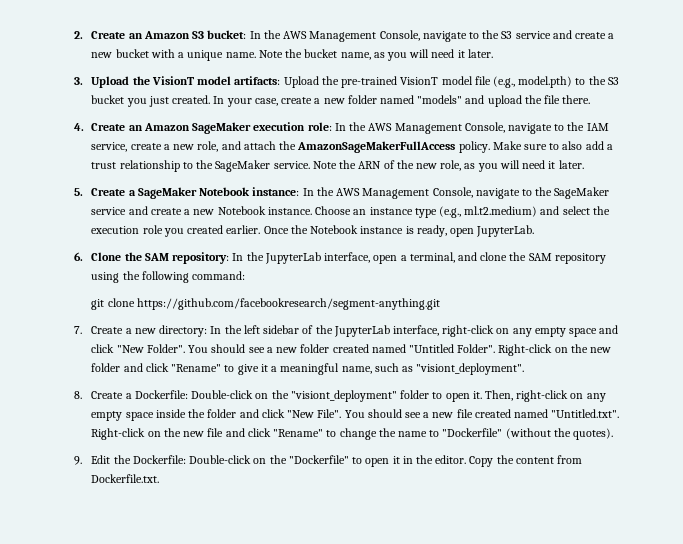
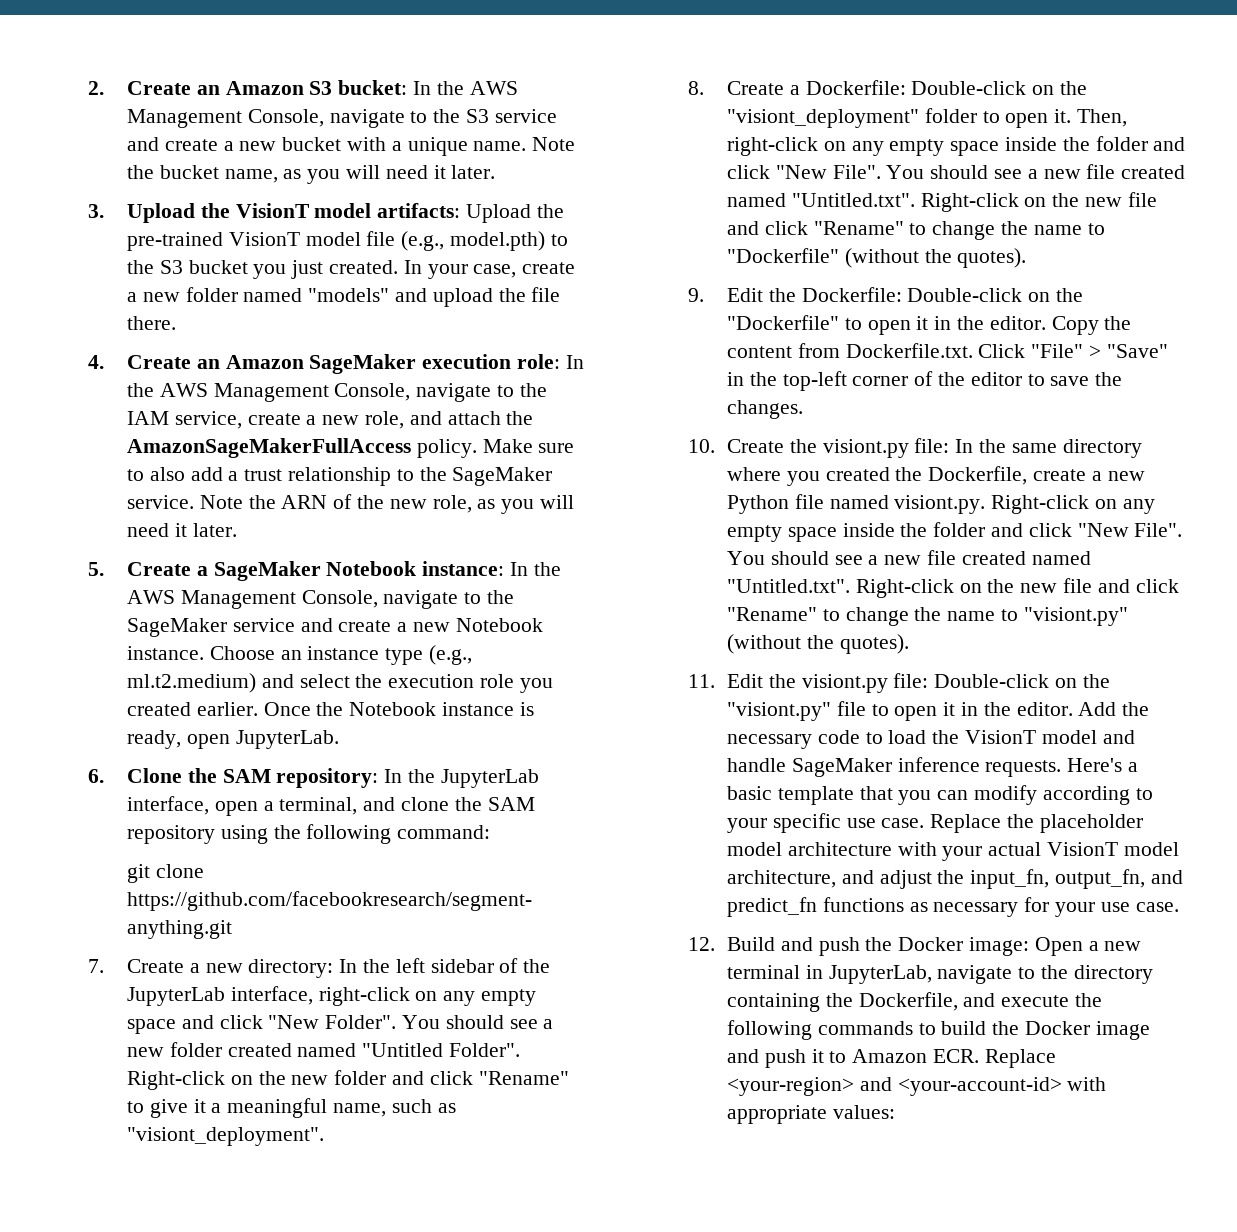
- Copy the content from Dockerfile.txt.
+ Copy the content from Dockerfile.txt. Click "File" > "Save" in the top-left corner of the editor to save the changes.
+ 10. Create the visiont.py file: In the same directory where you created the Dockerfile, create a new Python file named visiont.py. Right-click on any empty space inside the folder and click "New File". You should see a new file created named "Untitled.txt". Right-click on the new file and click "Rename" to change the name to "visiont.py" (without the quotes).
+ 11. Edit the visiont.py file: Double-click on the "visiont.py" file to open it in the editor. Add the necessary code to load the VisionT model and handle SageMaker inference requests. Here's a basic template that you can modify according to your specific use case. Replace the placeholder model architecture with your actual VisionT model architecture, and adjust the input_fn, output_fn, and predict_fn functions as necessary for your use case.
+ 12. Build and push the Docker image: Open a new terminal in JupyterLab, navigate to the directory containing the Dockerfile, and execute the following commands to build the Docker image and push it to Amazon ECR. Replace <your-region> and <your-account-id> with appropriate values:

